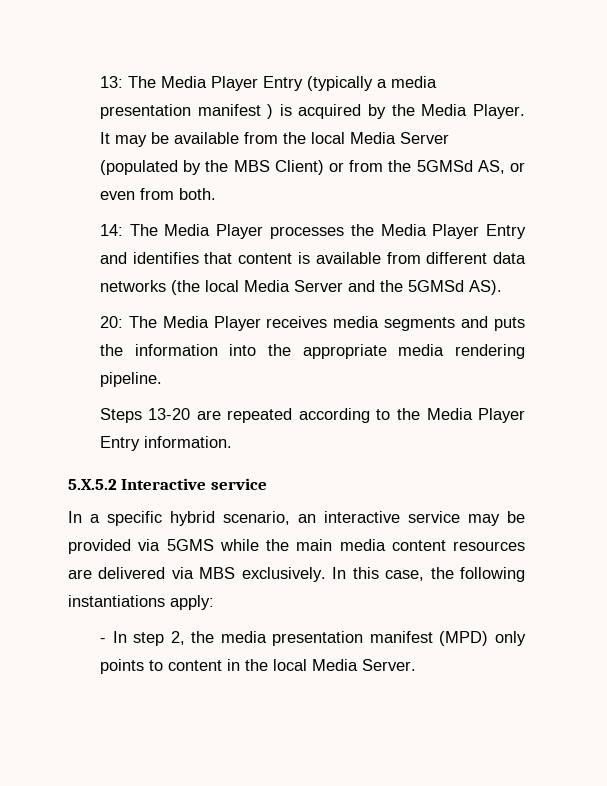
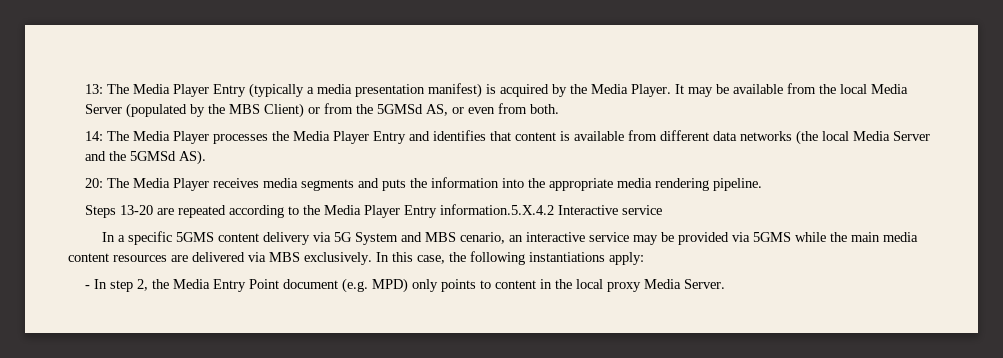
- 13: The Media Player Entry (typically a media presentation manifest ) is acquired by the Media Player.
+ 13: The Media Player Entry (typically a media presentation manifest) is acquired by the Media Player.
- Steps 13-20 are repeated according to the Media Player Entry information.
- 5.X.5.2 Interactive service
+ Steps 13-20 are repeated according to the Media Player Entry information.5.X.4.2 Interactive service
- In a specific hybrid scenario, an interactive service may be provided via 5GMS while the main media content resources are delivered via MBS exclusively.
+ In a specific 5GMS content delivery via 5G System and MBS cenario, an interactive service may be provided via 5GMS while the main media content resources are delivered via MBS exclusively.
- - In step 2, the media presentation manifest (MPD) only points to content in the local Media Server.
+ - In step 2, the Media Entry Point document (e.g. MPD) only points to content in the local proxy Media Server.

